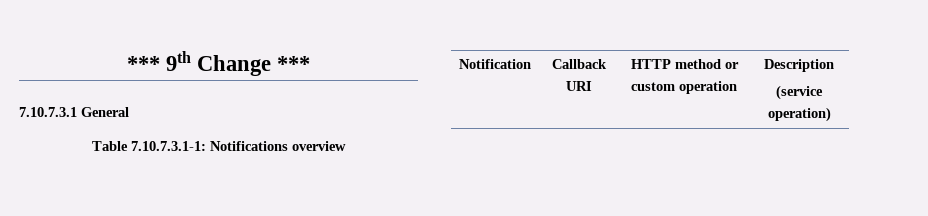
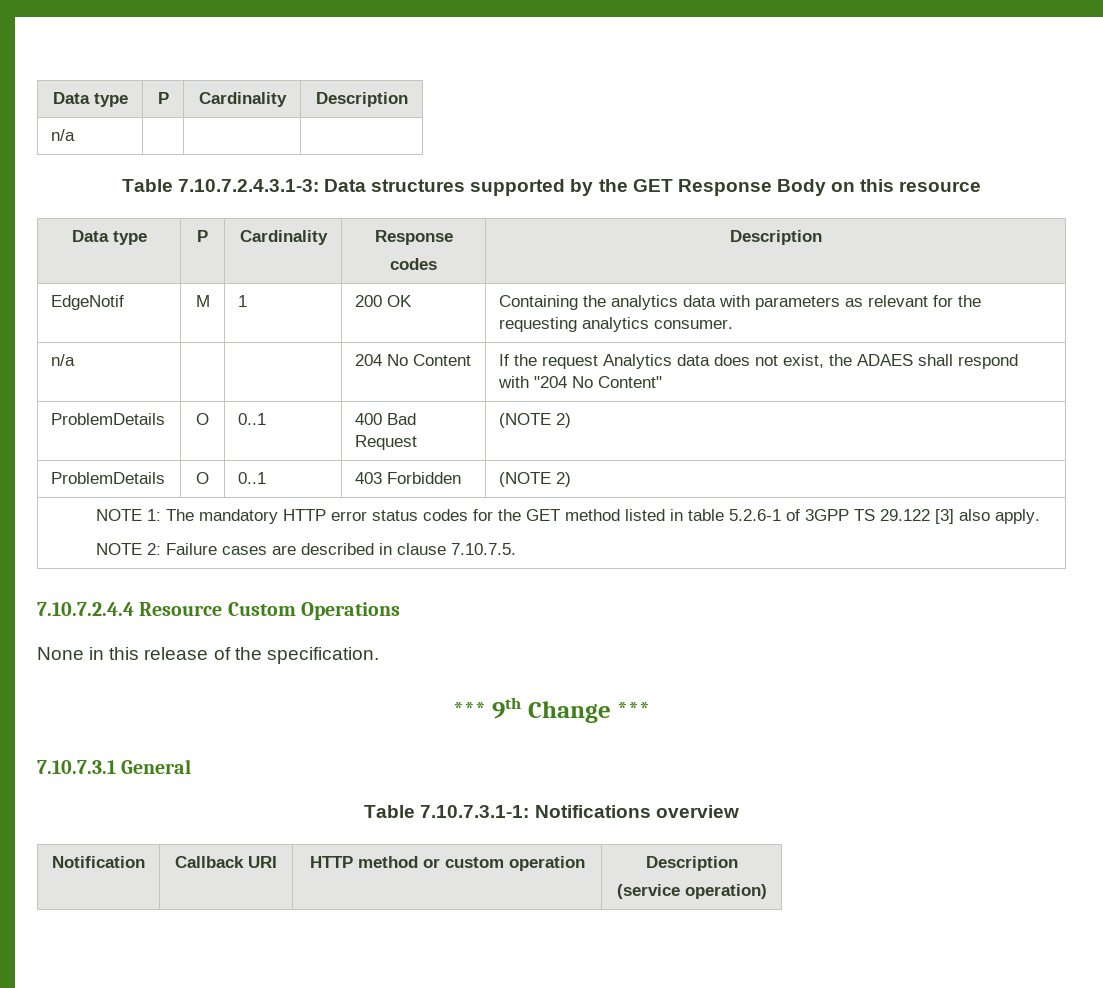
+ Data type | P | Cardinality | Description
+ n/a | | |
+ Table 7.10.7.2.4.3.1-3: Data structures supported by the GET Response Body on this resource
+ Data type | P | Cardinality | Response
+ codes | Description
+ EdgeNotif | M | 1 | 200 OK | Containing the analytics data with parameters as relevant for the requesting analytics consumer.
+ n/a | | | 204 No Content | If the request Analytics data does not exist, the ADAES shall respond with "204 No Content"
+ ProblemDetails | O | 0..1 | 400 Bad Request | (NOTE 2)
+ ProblemDetails | O | 0..1 | 403 Forbidden | (NOTE 2)
+ NOTE 1: The mandatory HTTP error status codes for the GET method listed in table 5.2.6-1 of 3GPP TS 29.122 [3] also apply.
+ NOTE 2: Failure cases are described in clause 7.10.7.5.
+ 7.10.7.2.4.4 Resource Custom Operations
+ None in this release of the specification.

